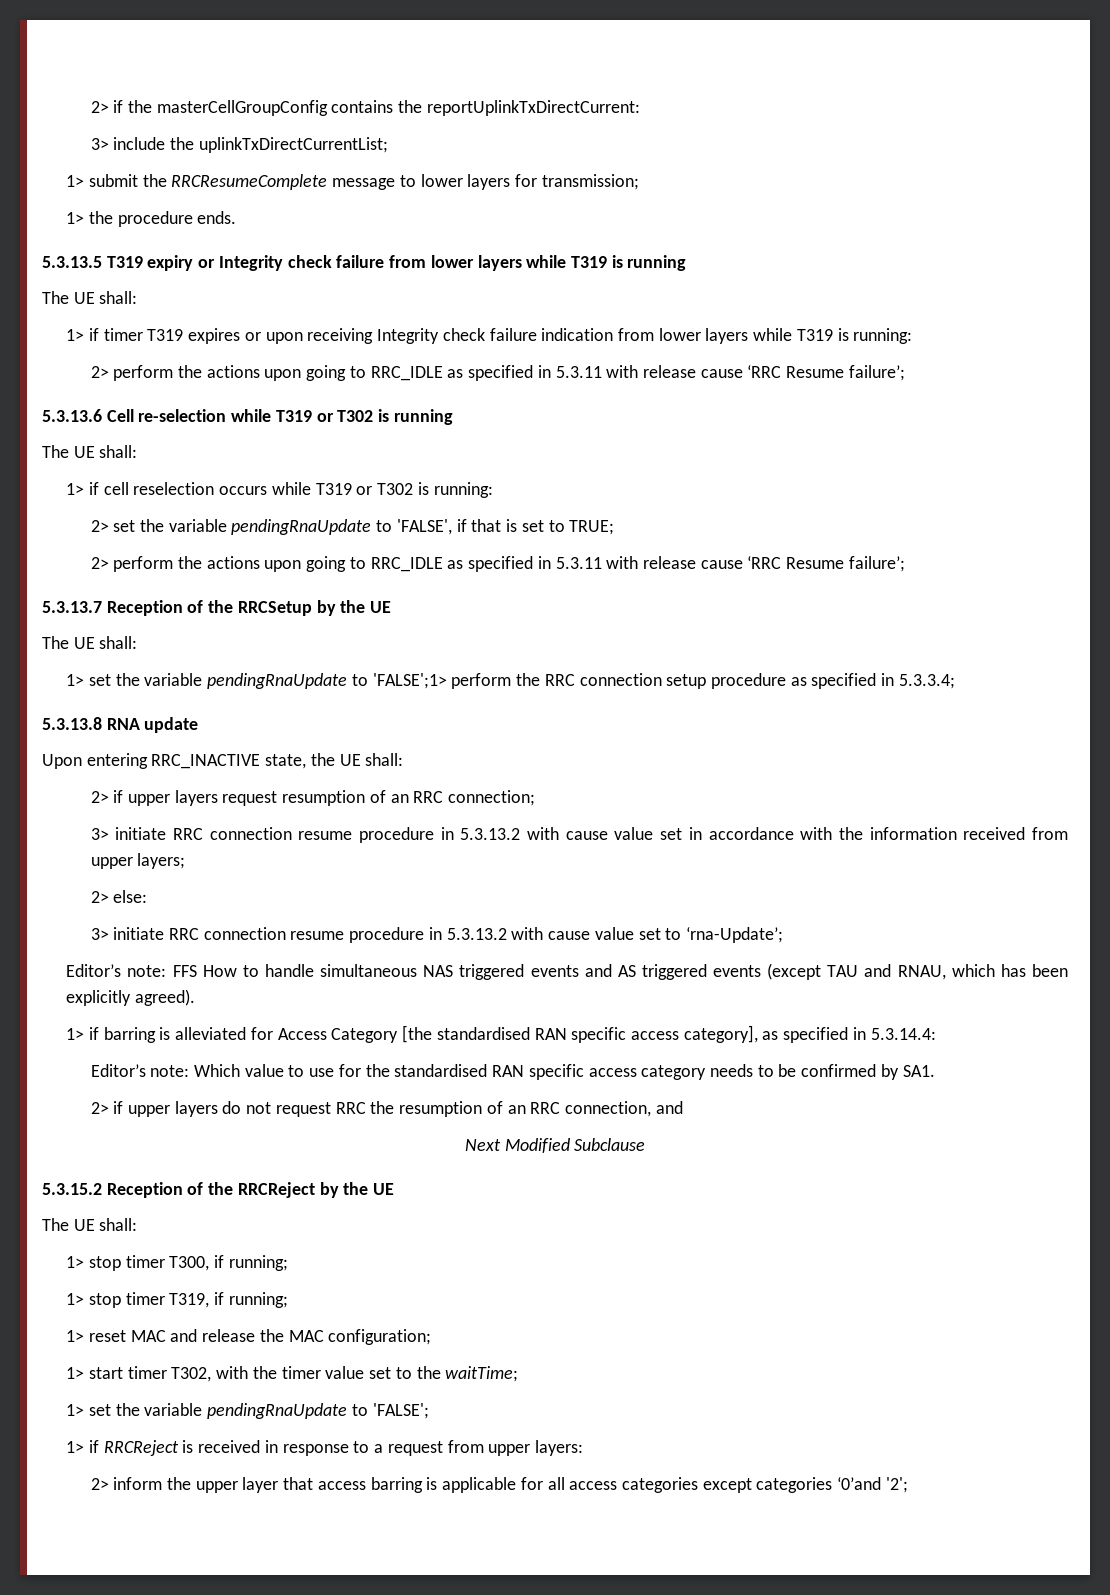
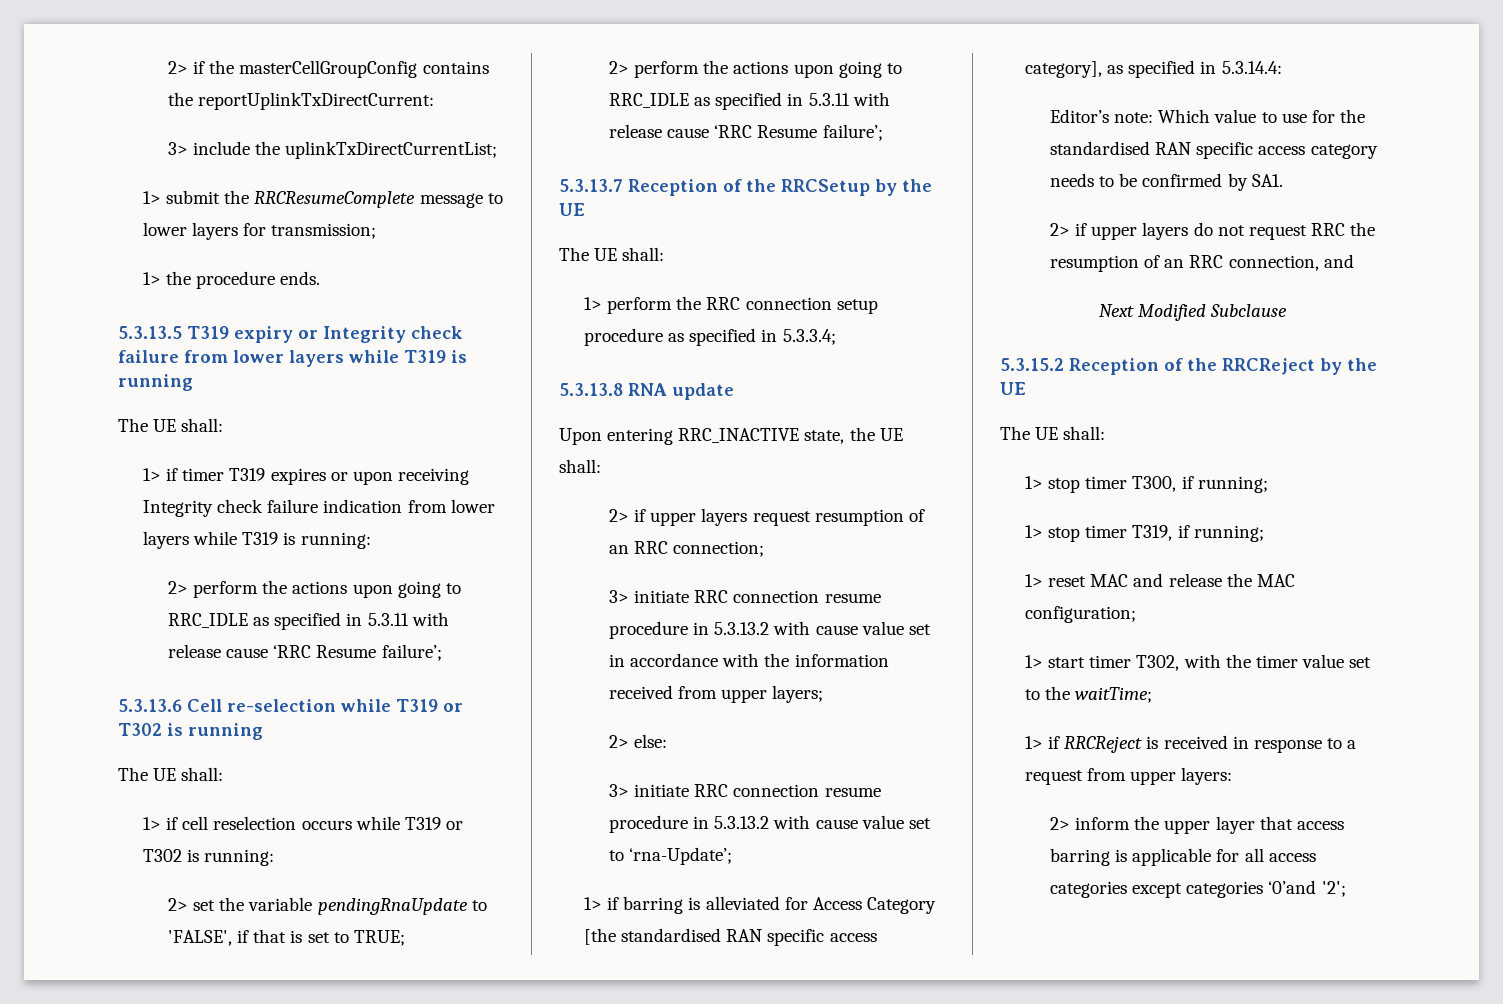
- 1> set the variable pendingRnaUpdate to 'FALSE';1> perform the RRC connection setup procedure as specified in 5.3.3.4;
+ 1> perform the RRC connection setup procedure as specified in 5.3.3.4;
- Editor’s note: FFS How to handle simultaneous NAS triggered events and AS triggered events (except TAU and RNAU, which has been explicitly agreed).
- 1> set the variable pendingRnaUpdate to 'FALSE';

